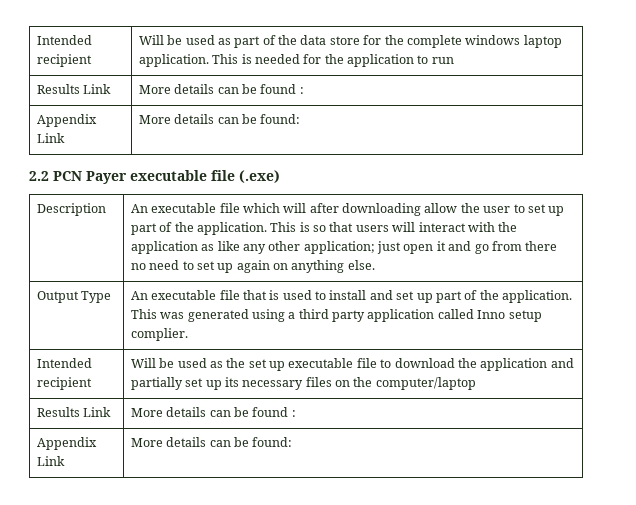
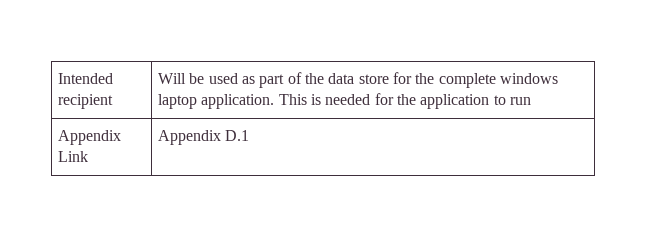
  Intended recipient | Will be used as part of the data store for the complete windows laptop application. This is needed for the application to run
- Results Link | More details can be found :
- Appendix Link | More details can be found:
- 2.2 PCN Payer executable file (.exe)
- Description | An executable file which will after downloading allow the user to set up part of the application. This is so that users will interact with the application as like any other application; just open it and go from there no need to set up again on anything else.
- Output Type | An executable file that is used to install and set up part of the application. This was generated using a third party application called Inno setup complier.
- Intended recipient | Will be used as the set up executable file to download the application and partially set up its necessary files on the computer/laptop
- Results Link | More details can be found :
- Appendix Link | More details can be found:
+ Appendix Link | Appendix D.1

